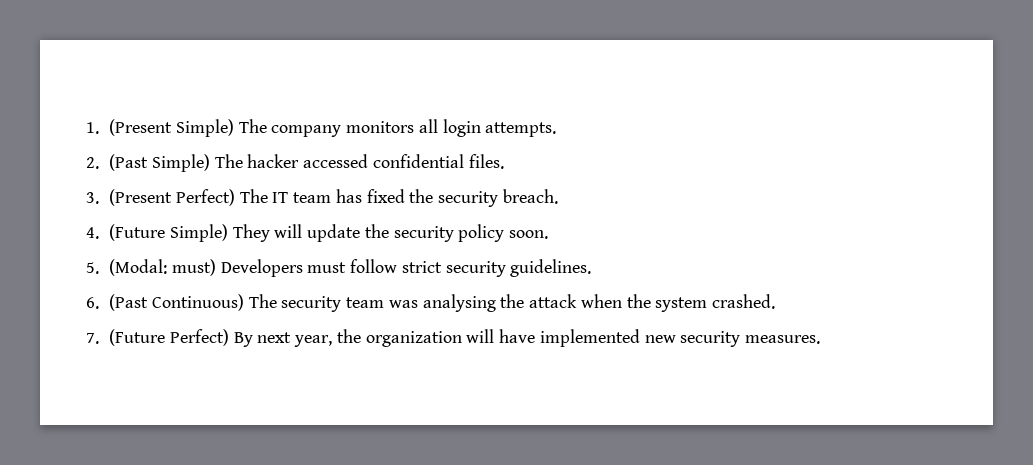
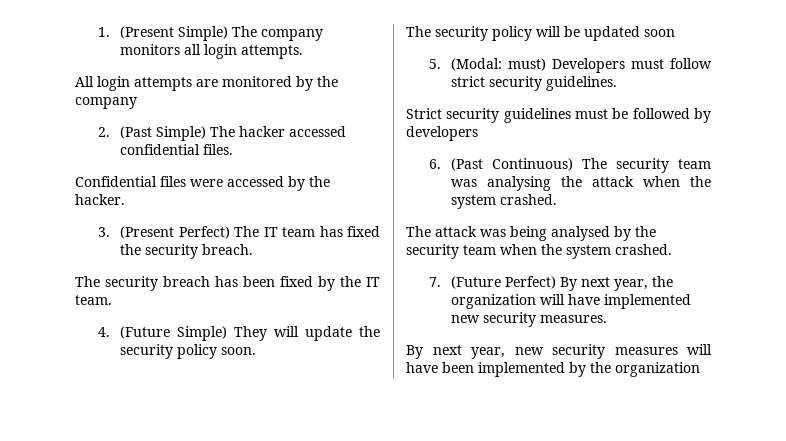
+ All login attempts are monitored by the company
+ Confidential files were accessed by the hacker.
+ The security breach has been fixed by the IT team.
+ The security policy will be updated soon
+ Strict security guidelines must be followed by developers
+ The attack was being analysed by the security team when the system crashed.
+ By next year, new security measures will have been implemented by the organization

